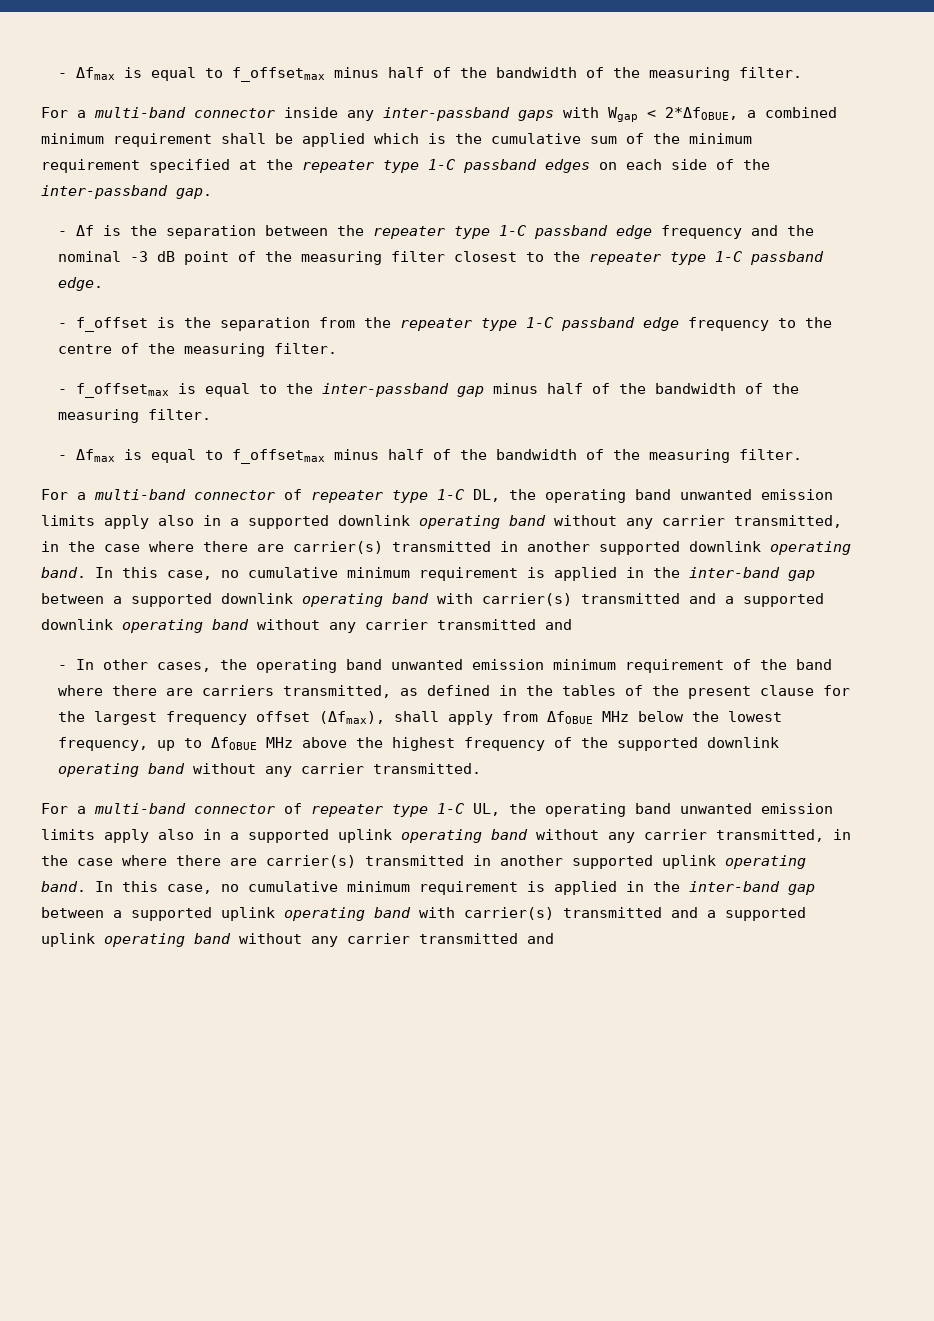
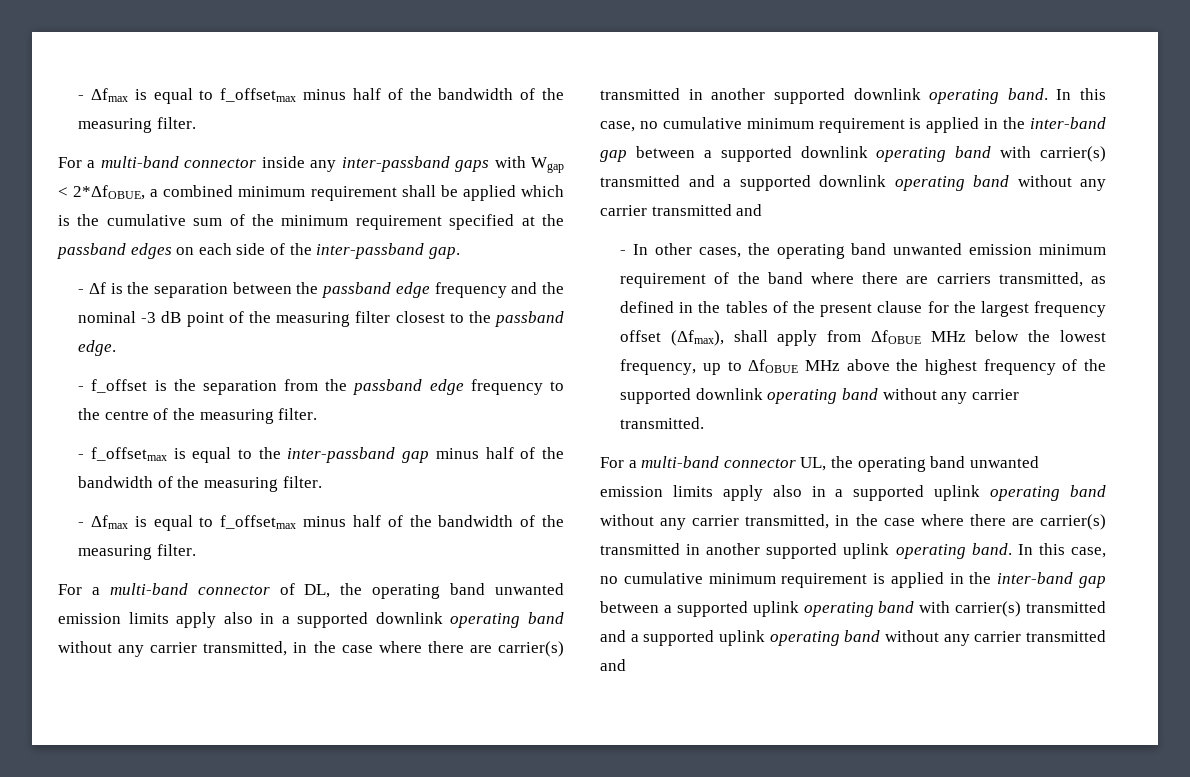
- For a multi-band connector inside any inter-passband gaps with Wgap < 2*ΔfOBUE, a combined minimum requirement shall be applied which is the cumulative sum of the minimum requirement specified at the repeater type 1-C passband edges on each side of the inter-passband gap.
+ For a multi-band connector inside any inter-passband gaps with Wgap < 2*ΔfOBUE, a combined minimum requirement shall be applied which is the cumulative sum of the minimum requirement specified at the passband edges on each side of the inter-passband gap.
- - Δf is the separation between the repeater type 1-C passband edge frequency and the nominal -3 dB point of the measuring filter closest to the repeater type 1-C passband edge.
+ - Δf is the separation between the passband edge frequency and the nominal -3 dB point of the measuring filter closest to the passband edge.
- - f_offset is the separation from the repeater type 1-C passband edge frequency to the centre of the measuring filter.
+ - f_offset is the separation from the passband edge frequency to the centre of the measuring filter.
- For a multi-band connector of repeater type 1-C DL, the operating band unwanted emission limits apply also in a supported downlink operating band without any carrier transmitted, in the case where there are carrier(s) transmitted in another supported downlink operating band.
+ For a multi-band connector of DL, the operating band unwanted emission limits apply also in a supported downlink operating band without any carrier transmitted, in the case where there are carrier(s) transmitted in another supported downlink operating band.
- For a multi-band connector of repeater type 1-C UL, the operating band unwanted emission limits apply also in a supported uplink operating band without any carrier transmitted, in the case where there are carrier(s) transmitted in another supported uplink operating band.
+ For a multi-band connector UL, the operating band unwanted emission limits apply also in a supported uplink operating band without any carrier transmitted, in the case where there are carrier(s) transmitted in another supported uplink operating band.

